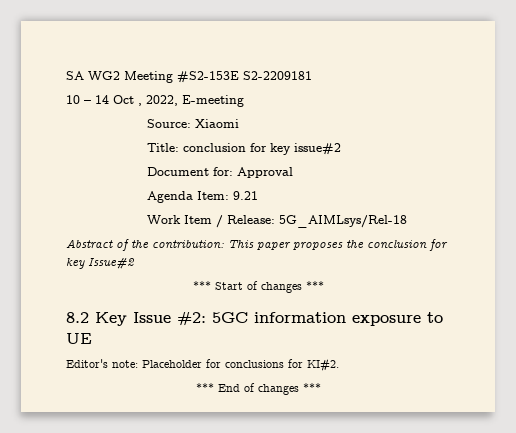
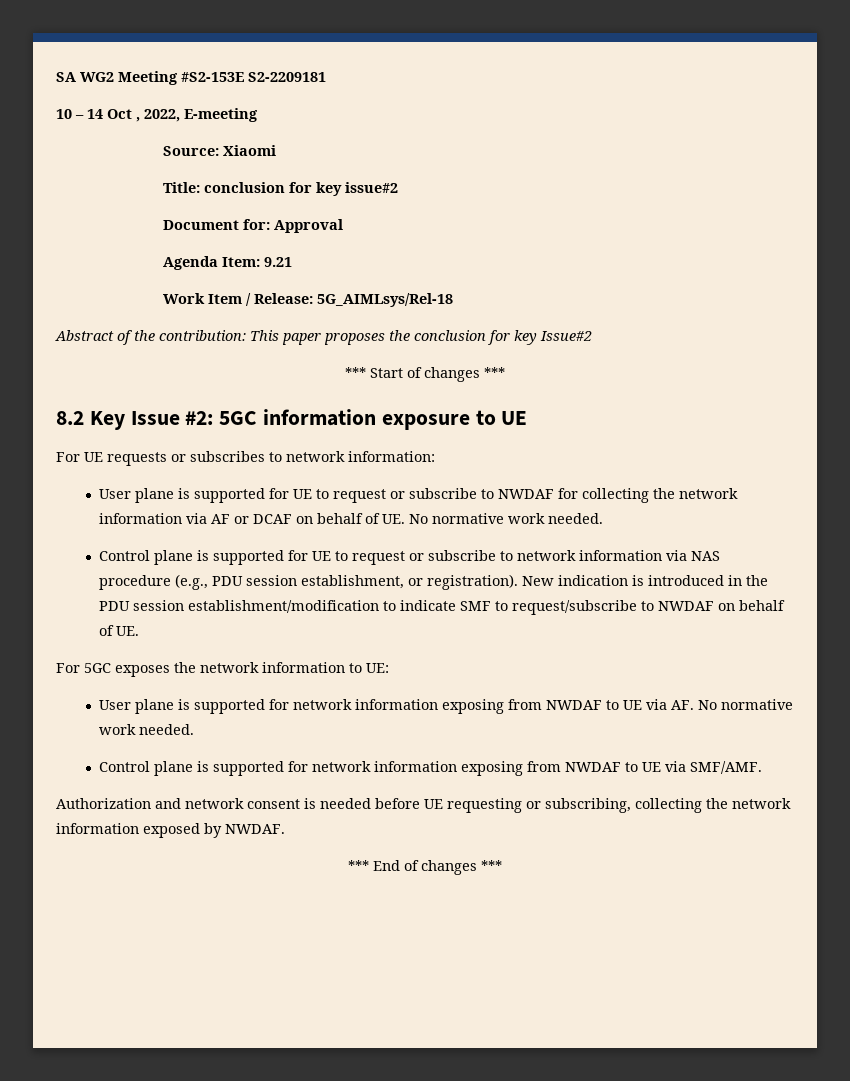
- Editor's note: Placeholder for conclusions for KI#2.
+ For UE requests or subscribes to network information:
+ User plane is supported for UE to request or subscribe to NWDAF for collecting the network information via AF or DCAF on behalf of UE. No normative work needed.
+ Control plane is supported for UE to request or subscribe to network information via NAS procedure (e.g., PDU session establishment, or registration). New indication is introduced in the PDU session establishment/modification to indicate SMF to request/subscribe to NWDAF on behalf of UE.
+ For 5GC exposes the network information to UE:
+ User plane is supported for network information exposing from NWDAF to UE via AF. No normative work needed.
+ Control plane is supported for network information exposing from NWDAF to UE via SMF/AMF.
+ Authorization and network consent is needed before UE requesting or subscribing, collecting the network information exposed by NWDAF.

